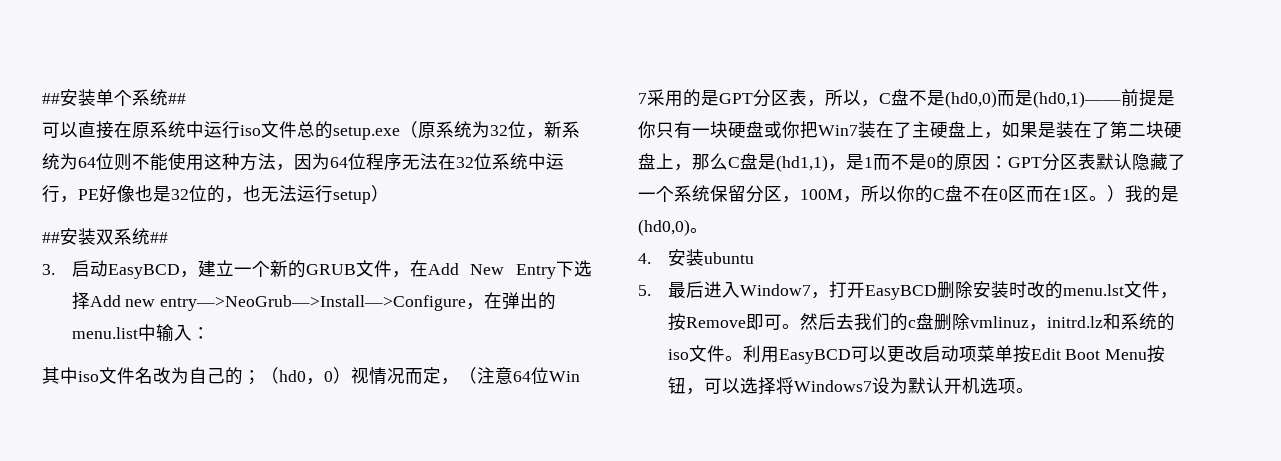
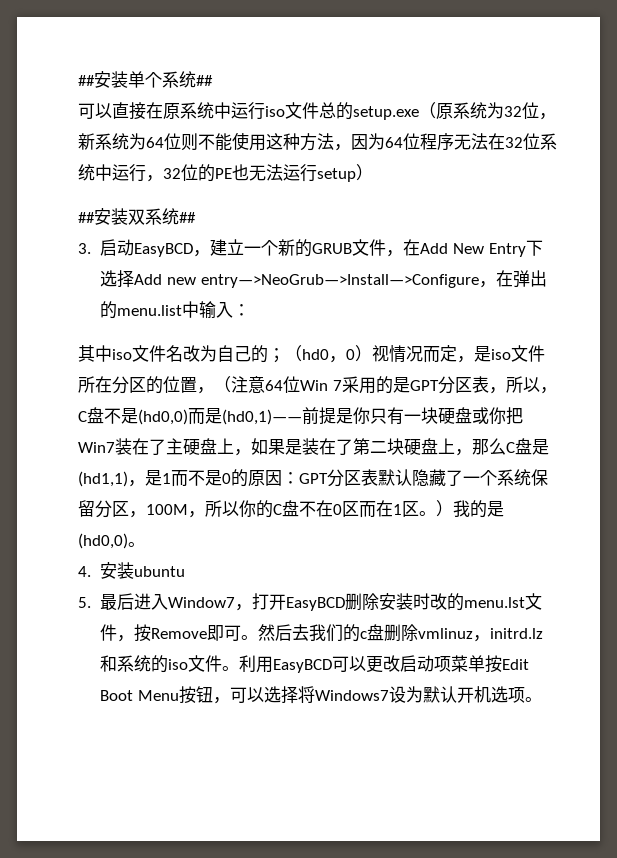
- 可以直接在原系统中运行iso文件总的setup.exe（原系统为32位，新系统为64位则不能使用这种方法，因为64位程序无法在32位系统中运行，PE好像也是32位的，也无法运行setup）
+ 可以直接在原系统中运行iso文件总的setup.exe（原系统为32位，新系统为64位则不能使用这种方法，因为64位程序无法在32位系统中运行，32位的PE也无法运行setup）
- （hd0，0）视情况而定，（注意64位Win 7采用的是GPT分区表，所以，C盘不是(hd0,0)而是(hd0,1)——前提是你只有一块硬盘或你把Win7装在了主硬盘上，如果是装在了第二块硬盘上，那么C盘是(hd1,1)，是1而不是0的原因：
+ （hd0，0）视情况而定，是iso文件所在分区的位置，（注意64位Win 7采用的是GPT分区表，所以，C盘不是(hd0,0)而是(hd0,1)——前提是你只有一块硬盘或你把Win7装在了主硬盘上，如果是装在了第二块硬盘上，那么C盘是(hd1,1)，是1而不是0的原因：

